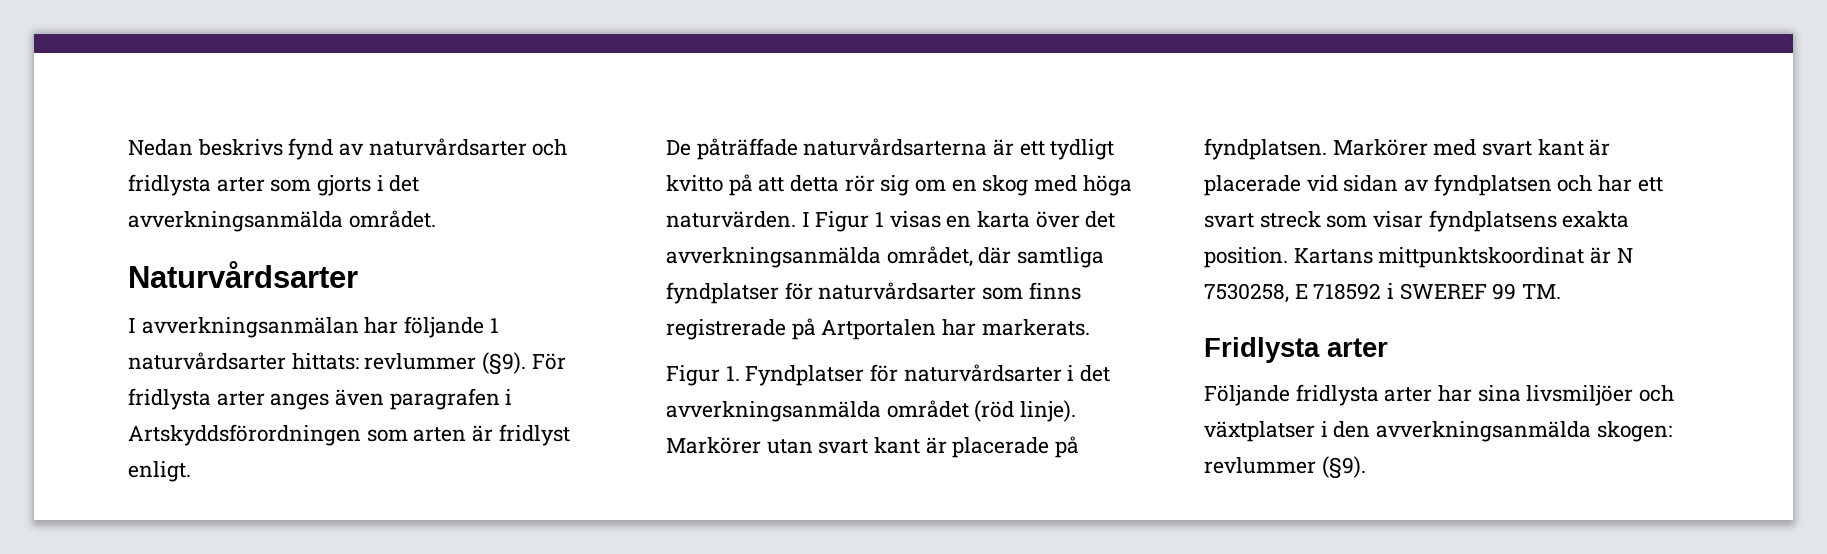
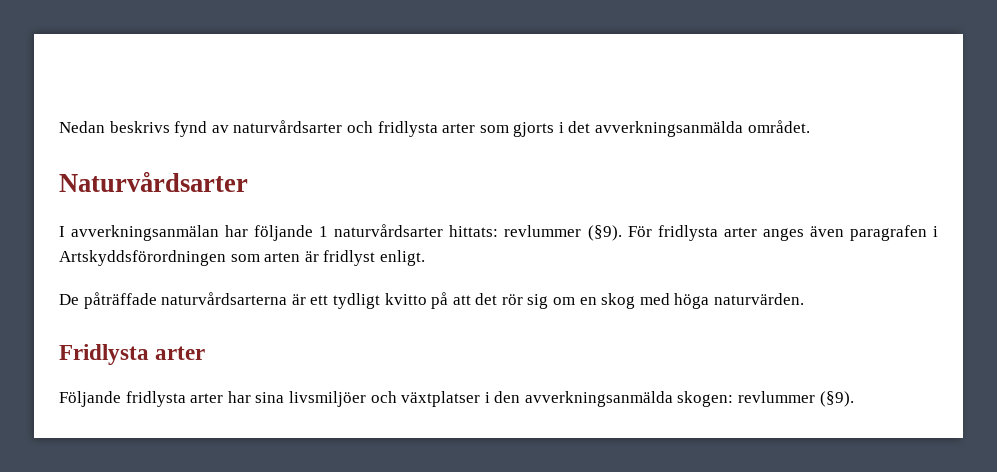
- De påträffade naturvårdsarterna är ett tydligt kvitto på att detta rör sig om en skog med höga naturvärden. I Figur 1 visas en karta över det avverkningsanmälda området, där samtliga fyndplatser för naturvårdsarter som finns registrerade på Artportalen har markerats.
- Figur 1. Fyndplatser för naturvårdsarter i det avverkningsanmälda området (röd linje). Markörer utan svart kant är placerade på fyndplatsen. Markörer med svart kant är placerade vid sidan av fyndplatsen och har ett svart streck som visar fyndplatsens exakta position. Kartans mittpunktskoordinat är N 7530258, E 718592 i SWEREF 99 TM.
+ De påträffade naturvårdsarterna är ett tydligt kvitto på att det rör sig om en skog med höga naturvärden.

